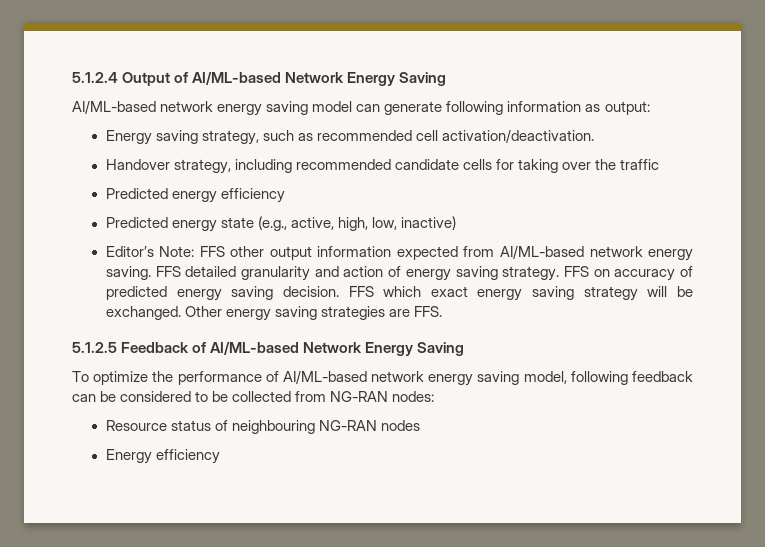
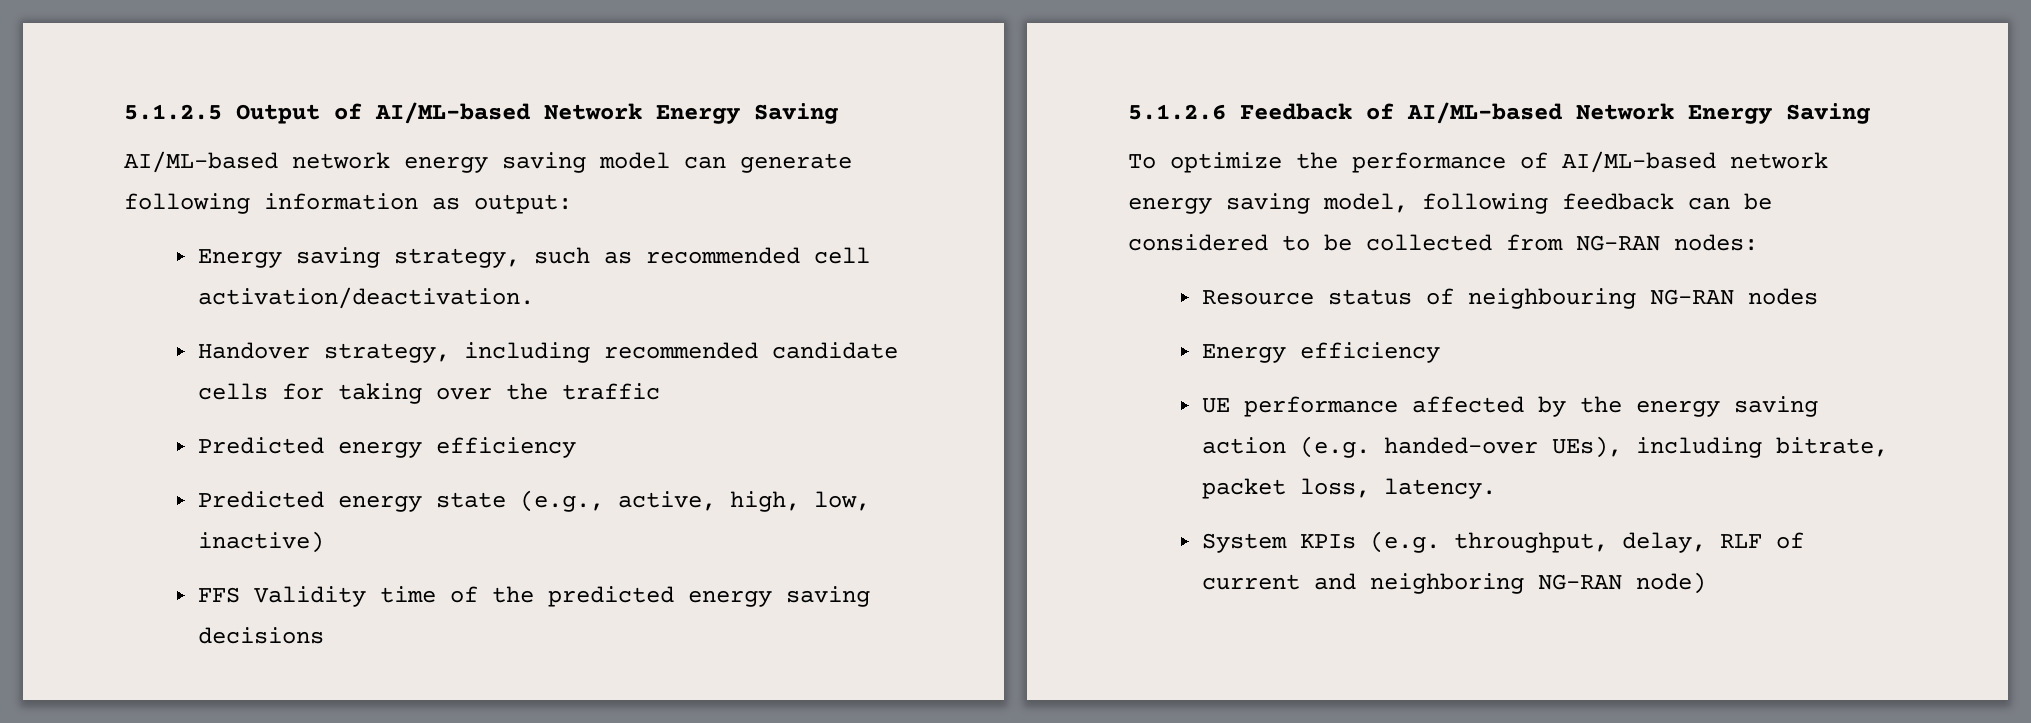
- 5.1.2.4 Output of AI/ML-based Network Energy Saving
+ 5.1.2.5 Output of AI/ML-based Network Energy Saving
- Editor’s Note: FFS other output information expected from AI/ML-based network energy saving. FFS detailed granularity and action of energy saving strategy. FFS on accuracy of predicted energy saving decision. FFS which exact energy saving strategy will be exchanged. Other energy saving strategies are FFS.
- 5.1.2.5 Feedback of AI/ML-based Network Energy Saving
+ FFS Validity time of the predicted energy saving decisions
+ 5.1.2.6 Feedback of AI/ML-based Network Energy Saving
+ UE performance affected by the energy saving action (e.g. handed-over UEs), including bitrate, packet loss, latency.
+ System KPIs (e.g. throughput, delay, RLF of current and neighboring NG-RAN node)

